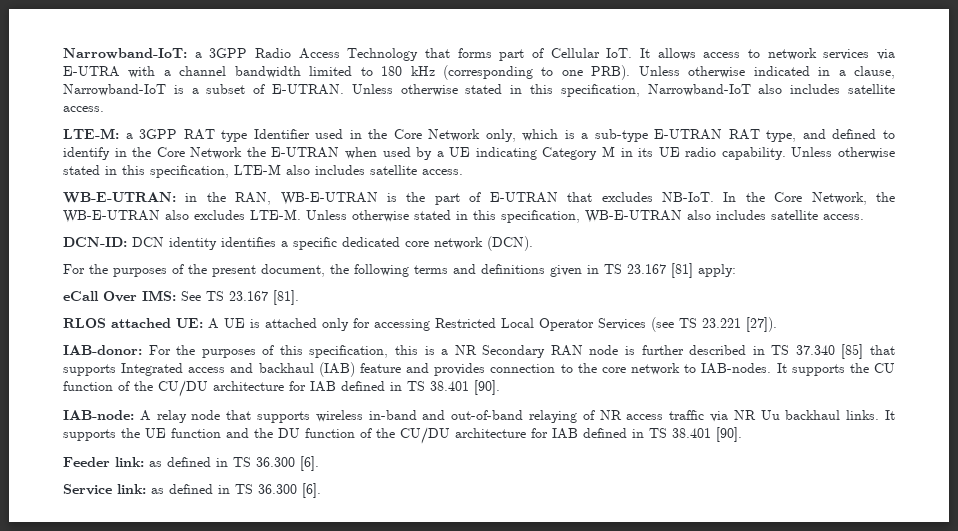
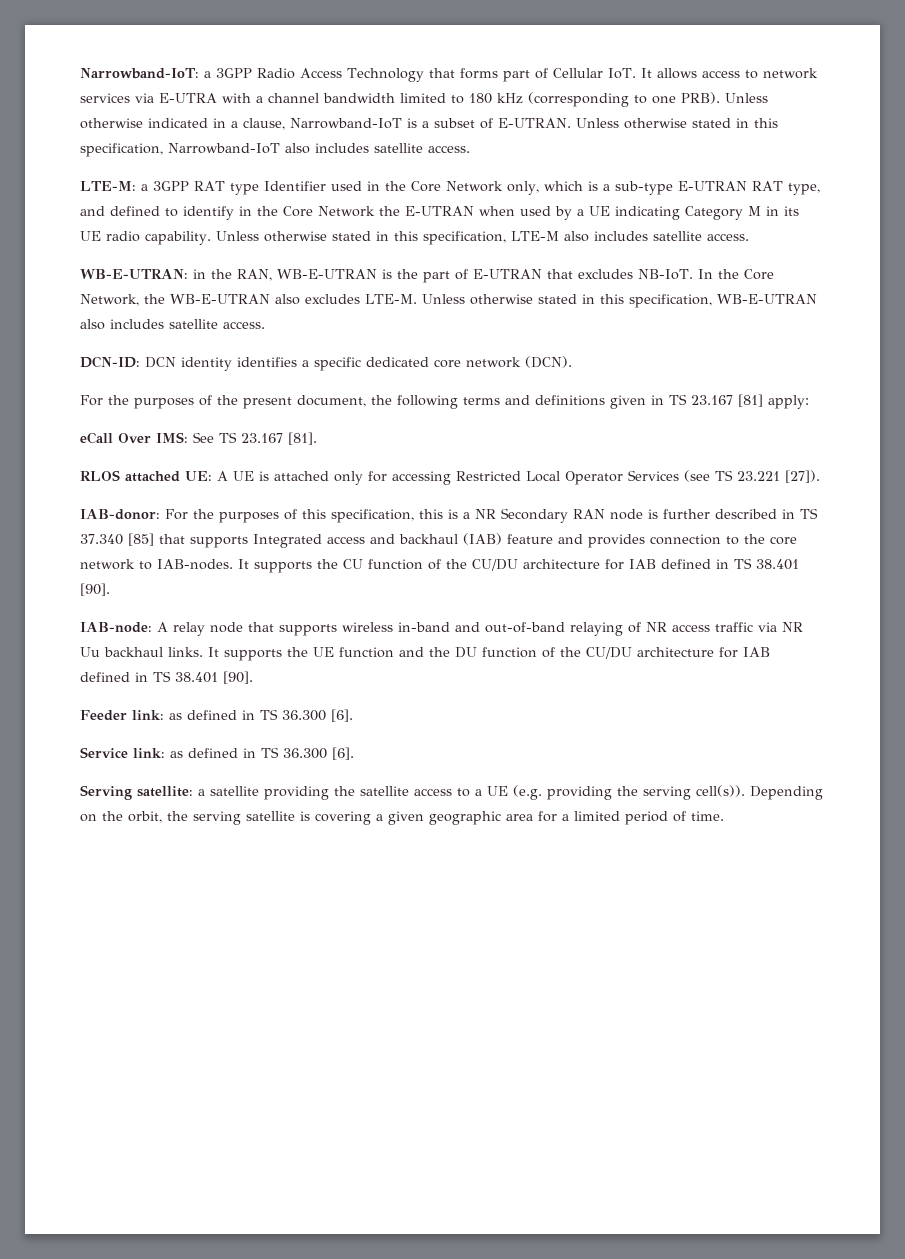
+ Serving satellite: a satellite providing the satellite access to a UE (e.g. providing the serving cell(s)). Depending on the orbit, the serving satellite is covering a given geographic area for a limited period of time.

